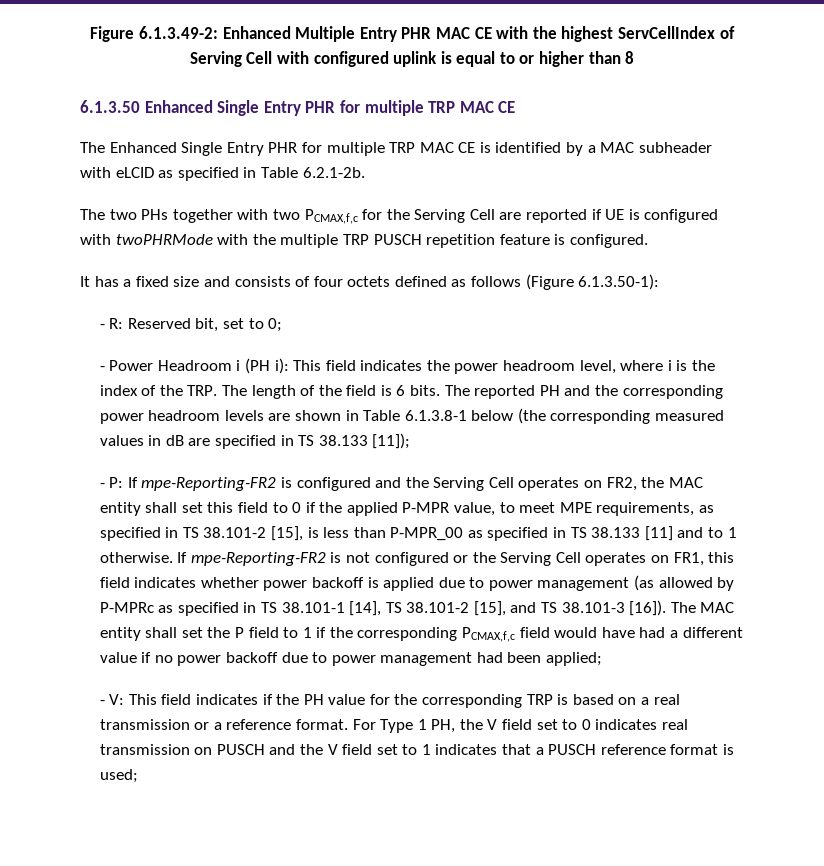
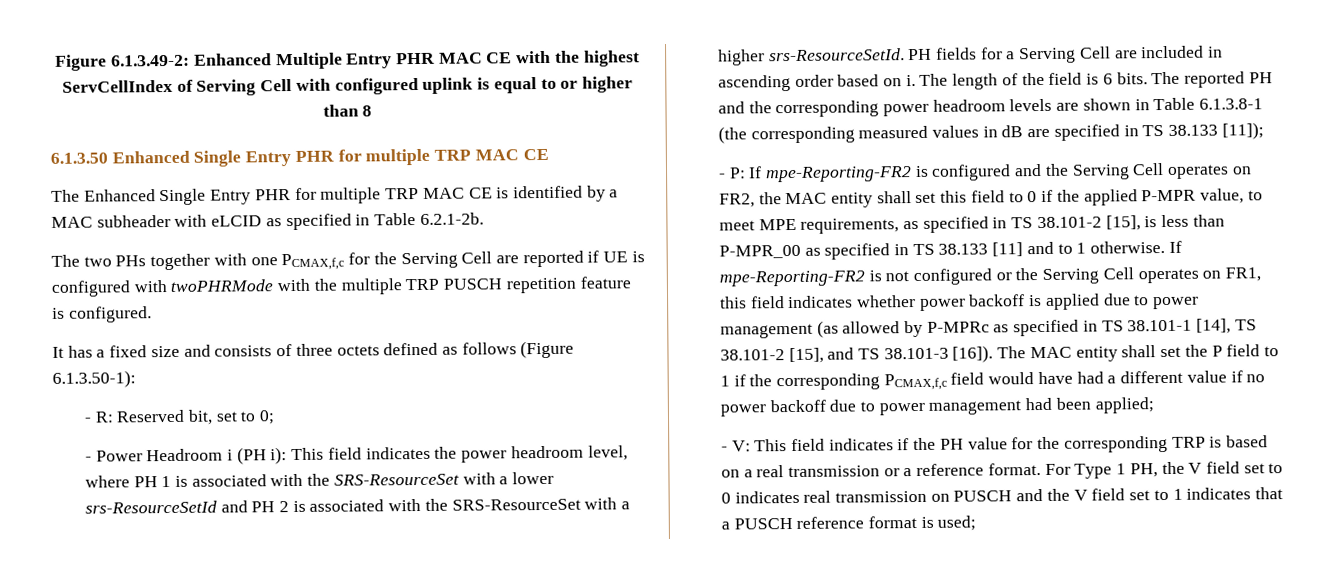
- The two PHs together with two PCMAX,f,c for the Serving Cell are reported if UE is configured with twoPHRMode with the multiple TRP PUSCH repetition feature is configured.
+ The two PHs together with one PCMAX,f,c for the Serving Cell are reported if UE is configured with twoPHRMode with the multiple TRP PUSCH repetition feature is configured.
- It has a fixed size and consists of four octets defined as follows (Figure 6.1.3.50-1):
+ It has a fixed size and consists of three octets defined as follows (Figure 6.1.3.50-1):
- - Power Headroom i (PH i): This field indicates the power headroom level, where i is the index of the TRP. The length of the field is 6 bits.
+ - Power Headroom i (PH i): This field indicates the power headroom level, where PH 1 is associated with the SRS-ResourceSet with a lower srs-ResourceSetId and PH 2 is associated with the SRS-ResourceSet with a higher srs-ResourceSetId. PH fields for a Serving Cell are included in ascending order based on i. The length of the field is 6 bits.
- The reported PH and the corresponding power headroom levels are shown in Table 6.1.3.8-1 below (the corresponding measured values in dB are specified in TS 38.133 [11]);
+ The reported PH and the corresponding power headroom levels are shown in Table 6.1.3.8-1 (the corresponding measured values in dB are specified in TS 38.133 [11]);

